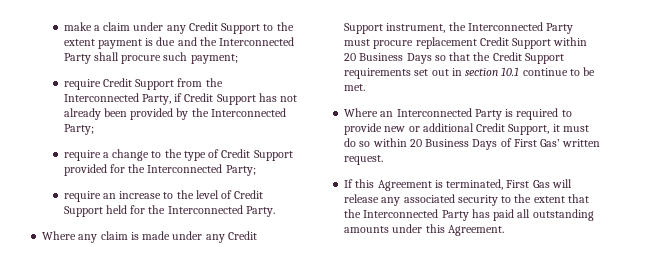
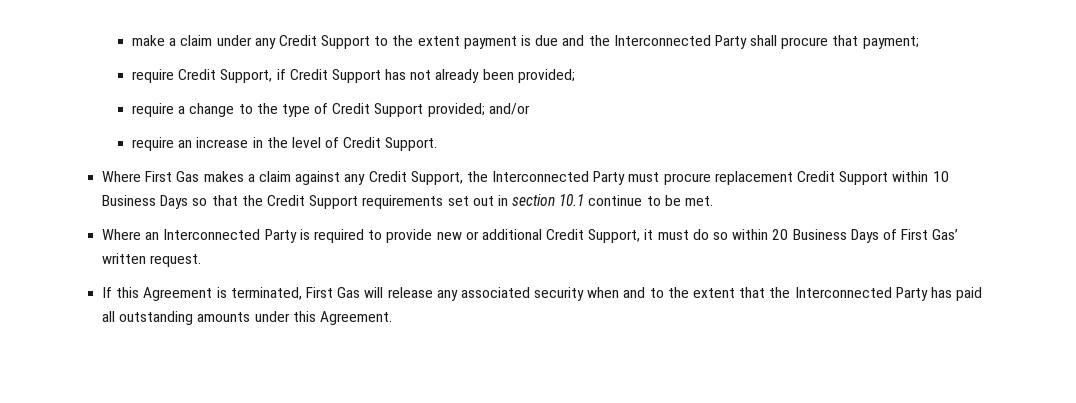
- make a claim under any Credit Support to the extent payment is due and the Interconnected Party shall procure such payment;
+ make a claim under any Credit Support to the extent payment is due and the Interconnected Party shall procure that payment;
- require Credit Support from the Interconnected Party, if Credit Support has not already been provided by the Interconnected Party;
+ require Credit Support, if Credit Support has not already been provided;
- require a change to the type of Credit Support provided for the Interconnected Party;
+ require a change to the type of Credit Support provided; and/or
- require an increase to the level of Credit Support held for the Interconnected Party.
- Where any claim is made under any Credit Support instrument, the Interconnected Party must procure replacement Credit Support within 20 Business Days so that the Credit Support requirements set out in section 10.1 continue to be met.
+ require an increase in the level of Credit Support.
+ Where First Gas makes a claim against any Credit Support, the Interconnected Party must procure replacement Credit Support within 10 Business Days so that the Credit Support requirements set out in section 10.1 continue to be met.
- If this Agreement is terminated, First Gas will release any associated security to the extent that the Interconnected Party has paid all outstanding amounts under this Agreement.
+ If this Agreement is terminated, First Gas will release any associated security when and to the extent that the Interconnected Party has paid all outstanding amounts under this Agreement.

